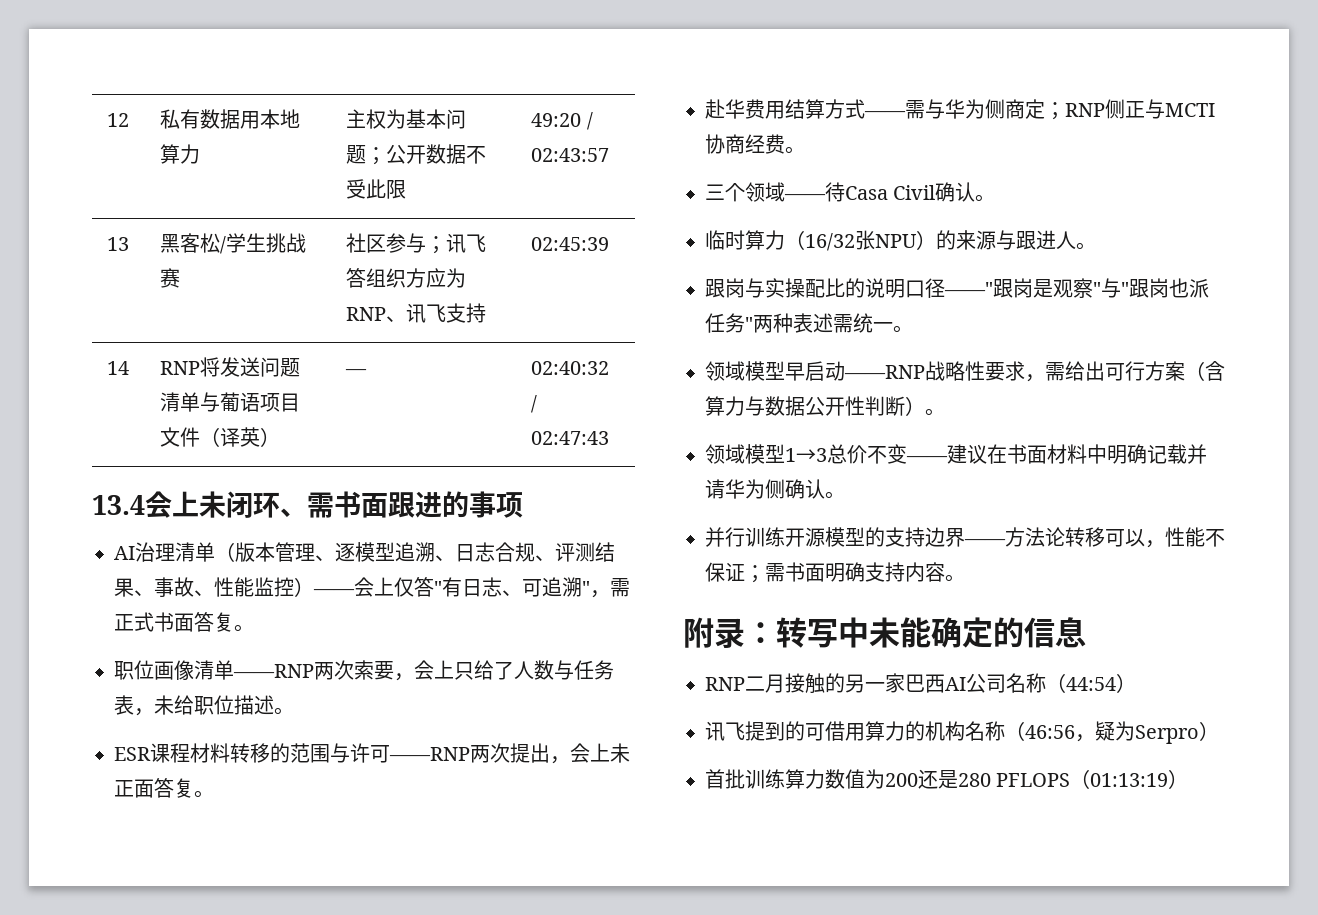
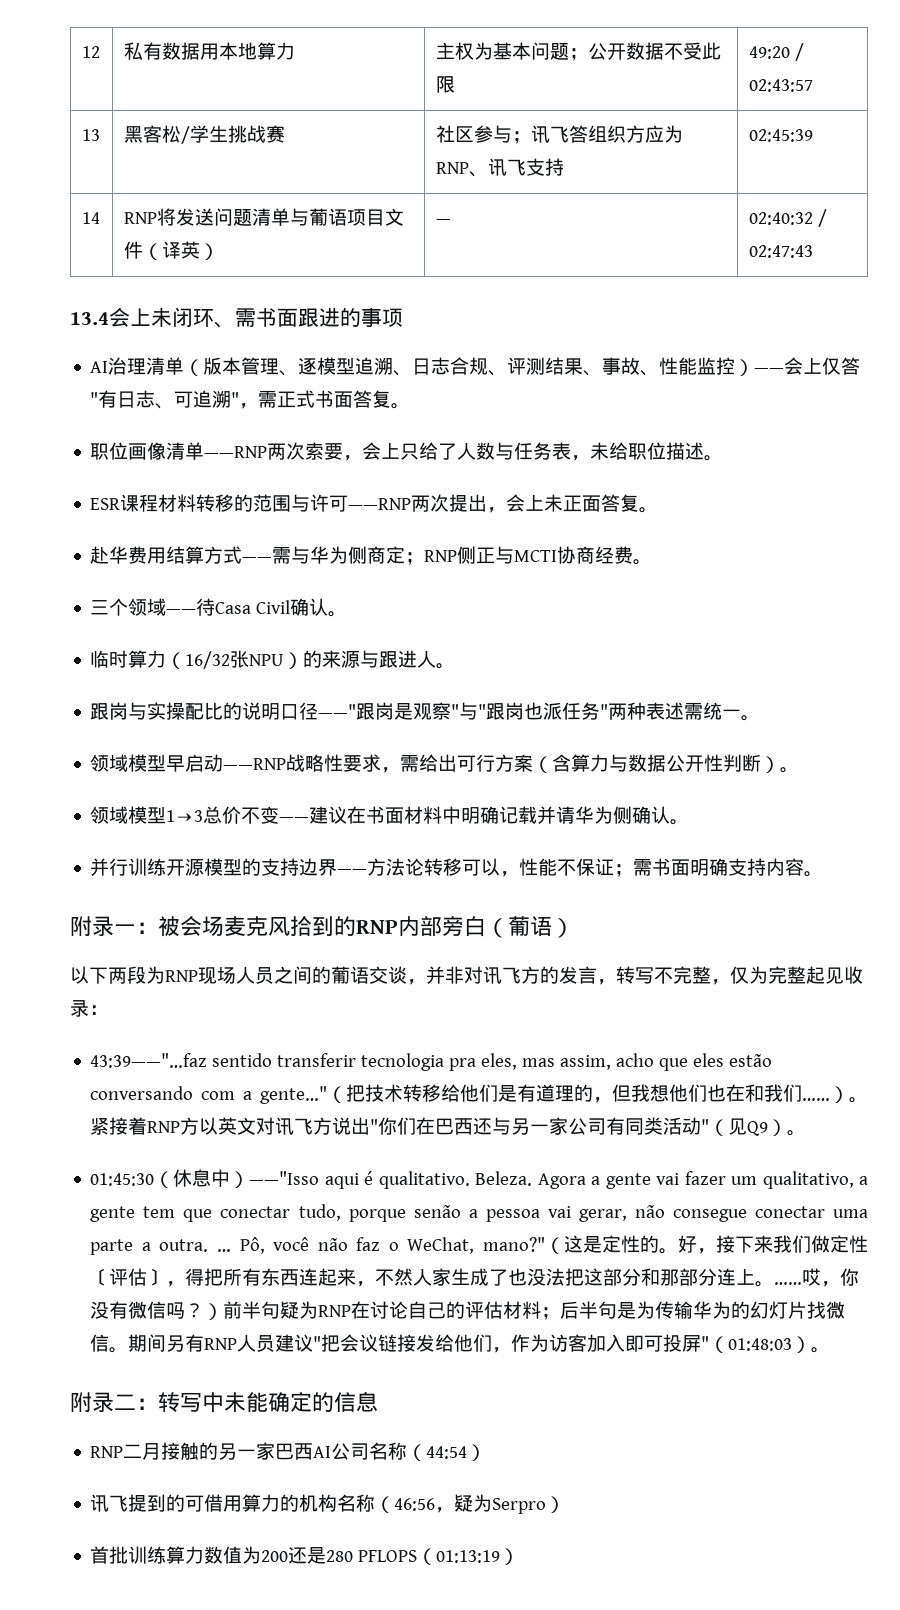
- 附录：转写中未能确定的信息
+ 附录一：被会场麦克风拾到的RNP内部旁白（葡语）
+ 以下两段为RNP现场人员之间的葡语交谈，并非对讯飞方的发言，转写不完整，仅为完整起见收录：
+ 43:39——"…faz sentido transferir tecnologia pra eles, mas assim, acho que eles estão conversando com a gente…"（把技术转移给他们是有道理的，但我想他们也在和我们……）。紧接着RNP方以英文对讯飞方说出"你们在巴西还与另一家公司有同类活动"（见Q9）。
+ 01:45:30（休息中）——"Isso aqui é qualitativo. Beleza. Agora a gente vai fazer um qualitativo, a gente tem que conectar tudo, porque senão a pessoa vai gerar, não consegue conectar uma parte a outra. … Pô, você não faz o WeChat, mano?"（这是定性的。好，接下来我们做定性〔评估〕，得把所有东西连起来，不然人家生成了也没法把这部分和那部分连上。……哎，你没有微信吗？）前半句疑为RNP在讨论自己的评估材料；后半句是为传输华为的幻灯片找微信。期间另有RNP人员建议"把会议链接发给他们，作为访客加入即可投屏"（01:48:03）。
+ 附录二：转写中未能确定的信息

